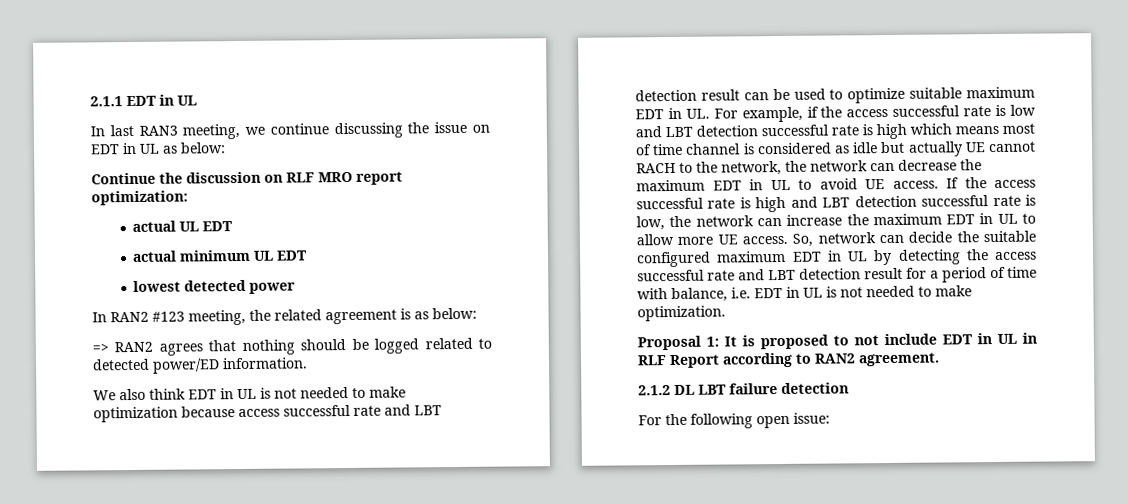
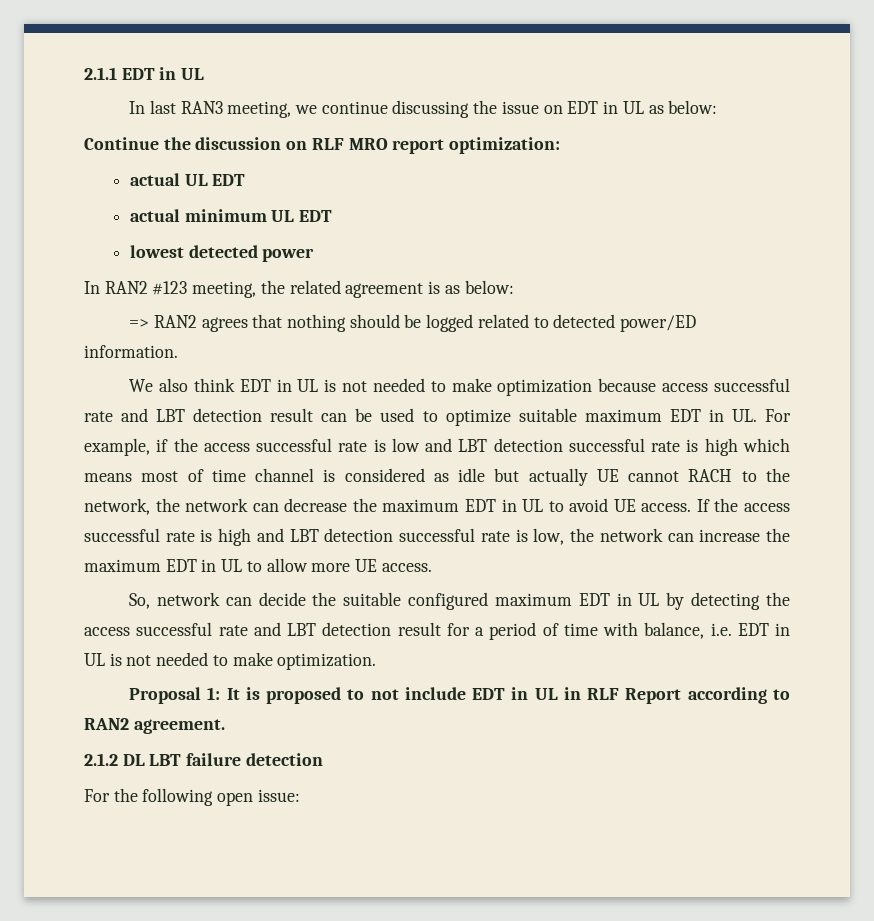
- If the access successful rate is high and LBT detection successful rate is low, the network can increase the maximum EDT in UL to allow more UE access. So, network can decide the suitable configured maximum EDT in UL by detecting the access successful rate and LBT detection result for a period of time with balance, i.e. EDT in UL is not needed to make optimization.
+ If the access successful rate is high and LBT detection successful rate is low, the network can increase the maximum EDT in UL to allow more UE access.
+ So, network can decide the suitable configured maximum EDT in UL by detecting the access successful rate and LBT detection result for a period of time with balance, i.e. EDT in UL is not needed to make optimization.

